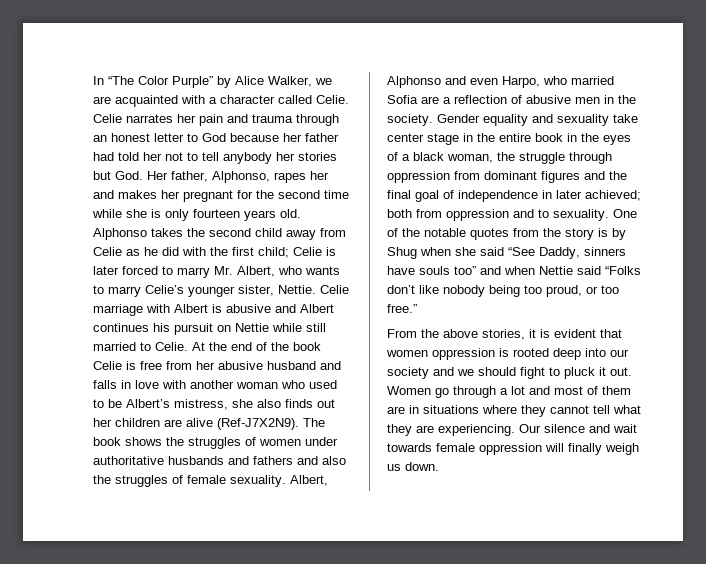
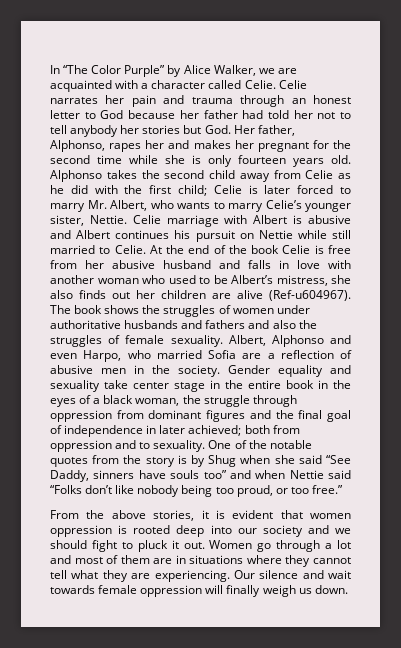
- At the end of the book Celie is free from her abusive husband and falls in love with another woman who used to be Albert’s mistress, she also finds out her children are alive (Ref-J7X2N9).
+ At the end of the book Celie is free from her abusive husband and falls in love with another woman who used to be Albert’s mistress, she also finds out her children are alive (Ref-u604967).

